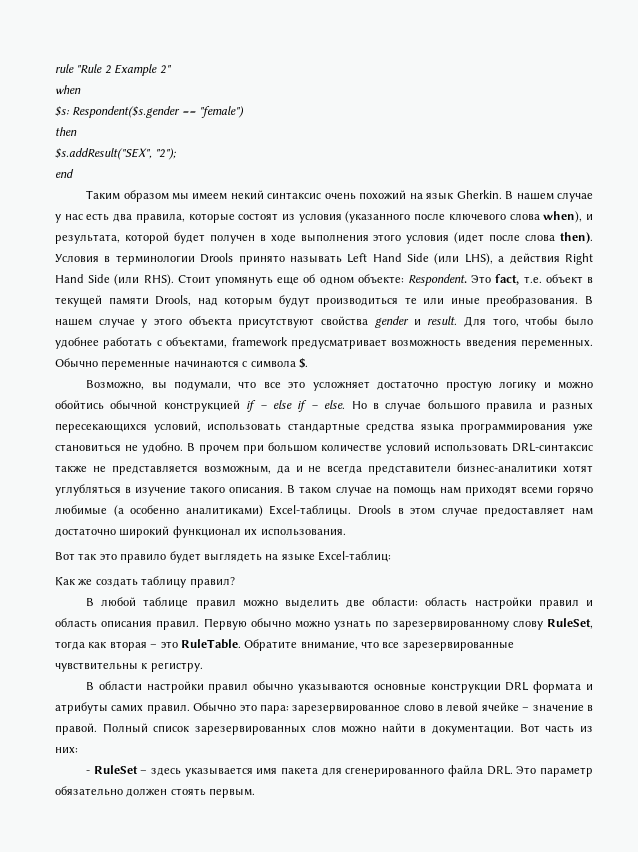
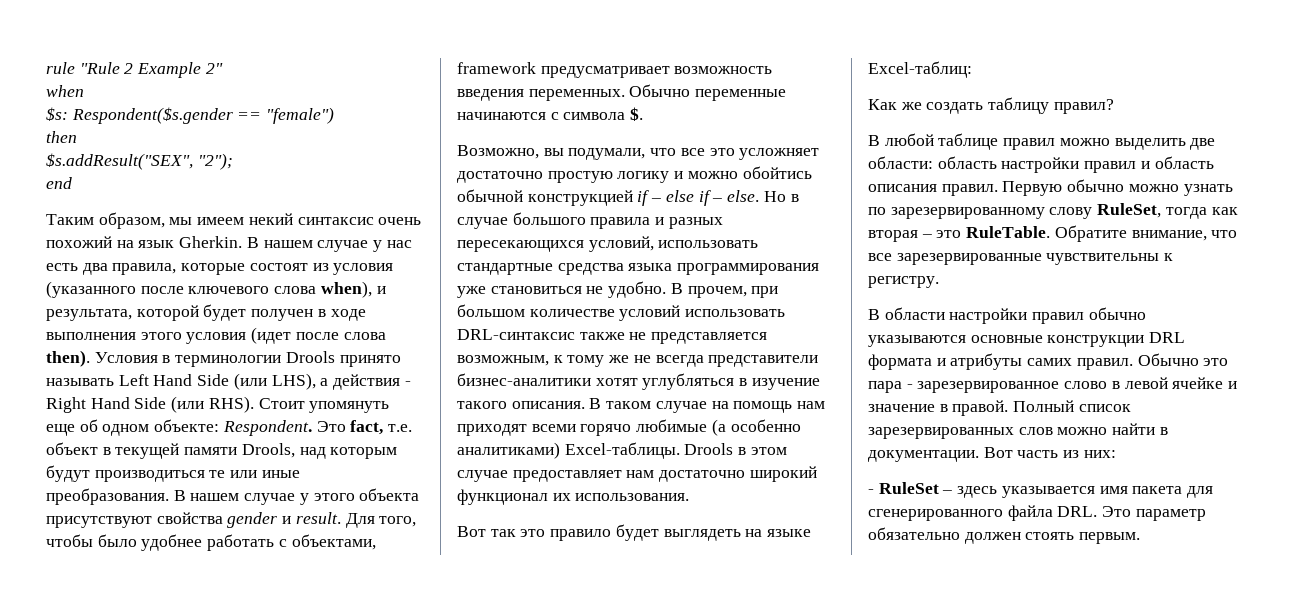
- Таким образом мы имеем некий синтаксис очень похожий на язык Gherkin.
+ Таким образом, мы имеем некий синтаксис очень похожий на язык Gherkin.
- Условия в терминологии Drools принято называть Left Hand Side (или LHS), а действия Right Hand Side (или RHS).
+ Условия в терминологии Drools принято называть Left Hand Side (или LHS), а действия - Right Hand Side (или RHS).
- В прочем при большом количестве условий использовать DRL-синтаксис также не представляется возможным, да и не всегда представители бизнес-аналитики хотят углубляться в изучение такого описания.
+ В прочем, при большом количестве условий использовать DRL-синтаксис также не представляется возможным, к тому же не всегда представители бизнес-аналитики хотят углубляться в изучение такого описания.
- Обычно это пара: зарезервированное слово в левой ячейке – значение в правой.
+ Обычно это пара - зарезервированное слово в левой ячейке и значение в правой.

